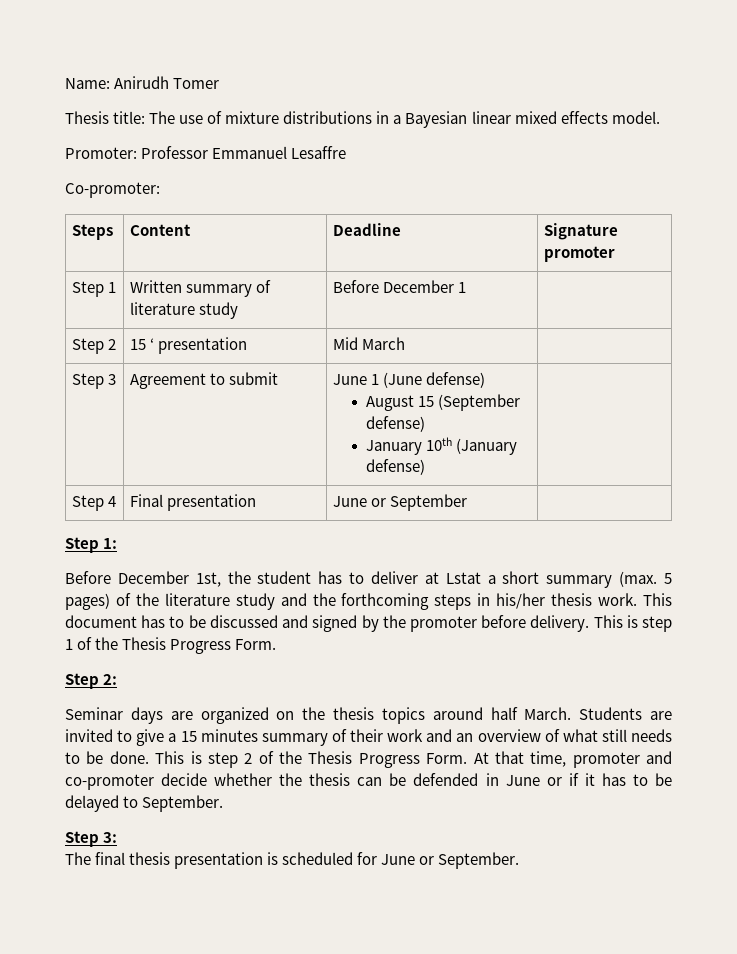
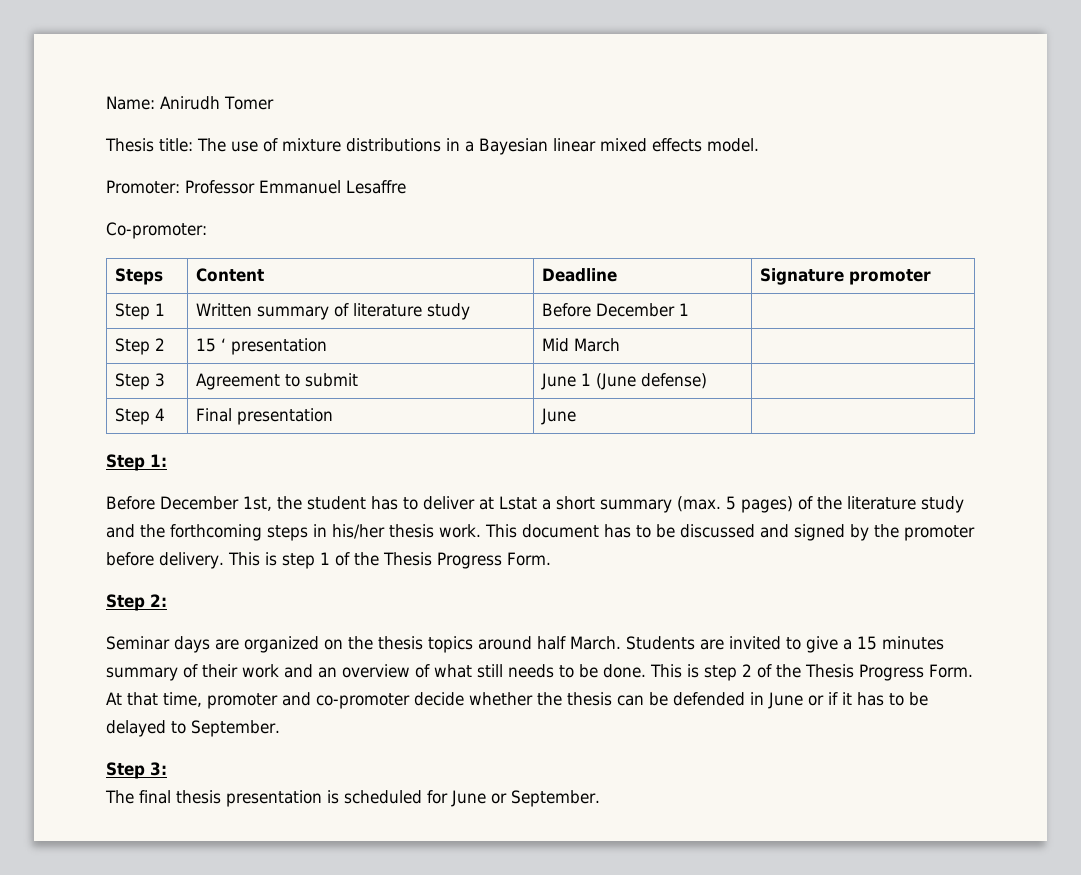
- Step 3 | Agreement to submit | June 1 (June defense)
- August 15 (September defense)
- January 10th (January defense) |
+ Step 3 | Agreement to submit | June 1 (June defense) |
- Step 4 | Final presentation | June or September |
+ Step 4 | Final presentation | June |

